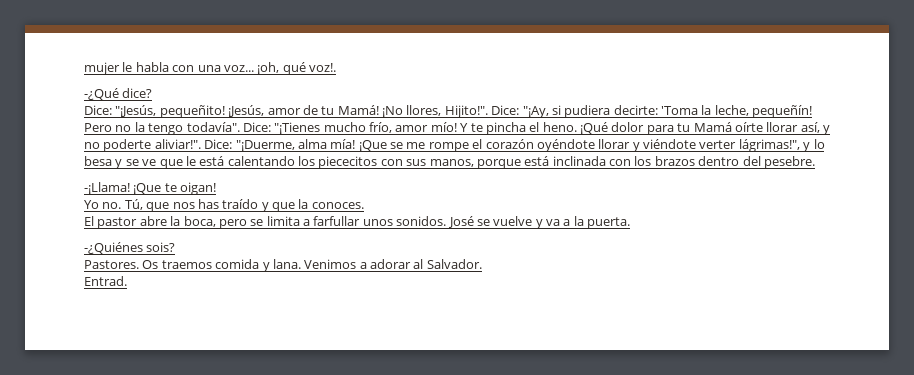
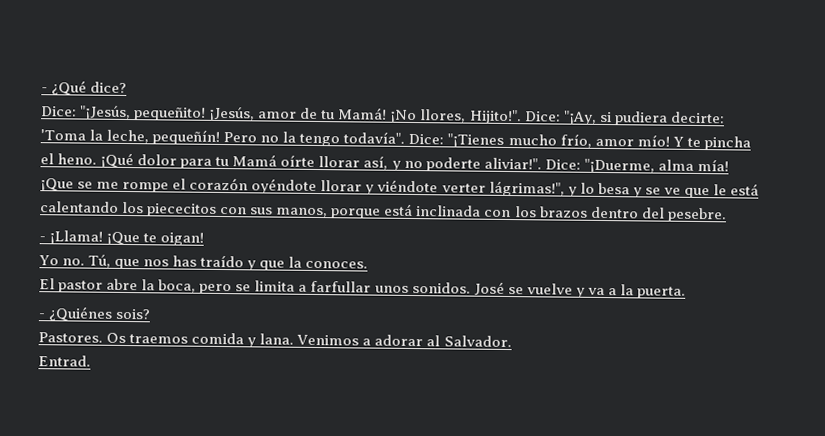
- mujer le habla con una voz... ¡oh, qué voz!.
- -¿Qué dice?
+ - ¿Qué dice?
- -¡Llama!
+ - ¡Llama!
- -¿Quiénes sois?
+ - ¿Quiénes sois?

